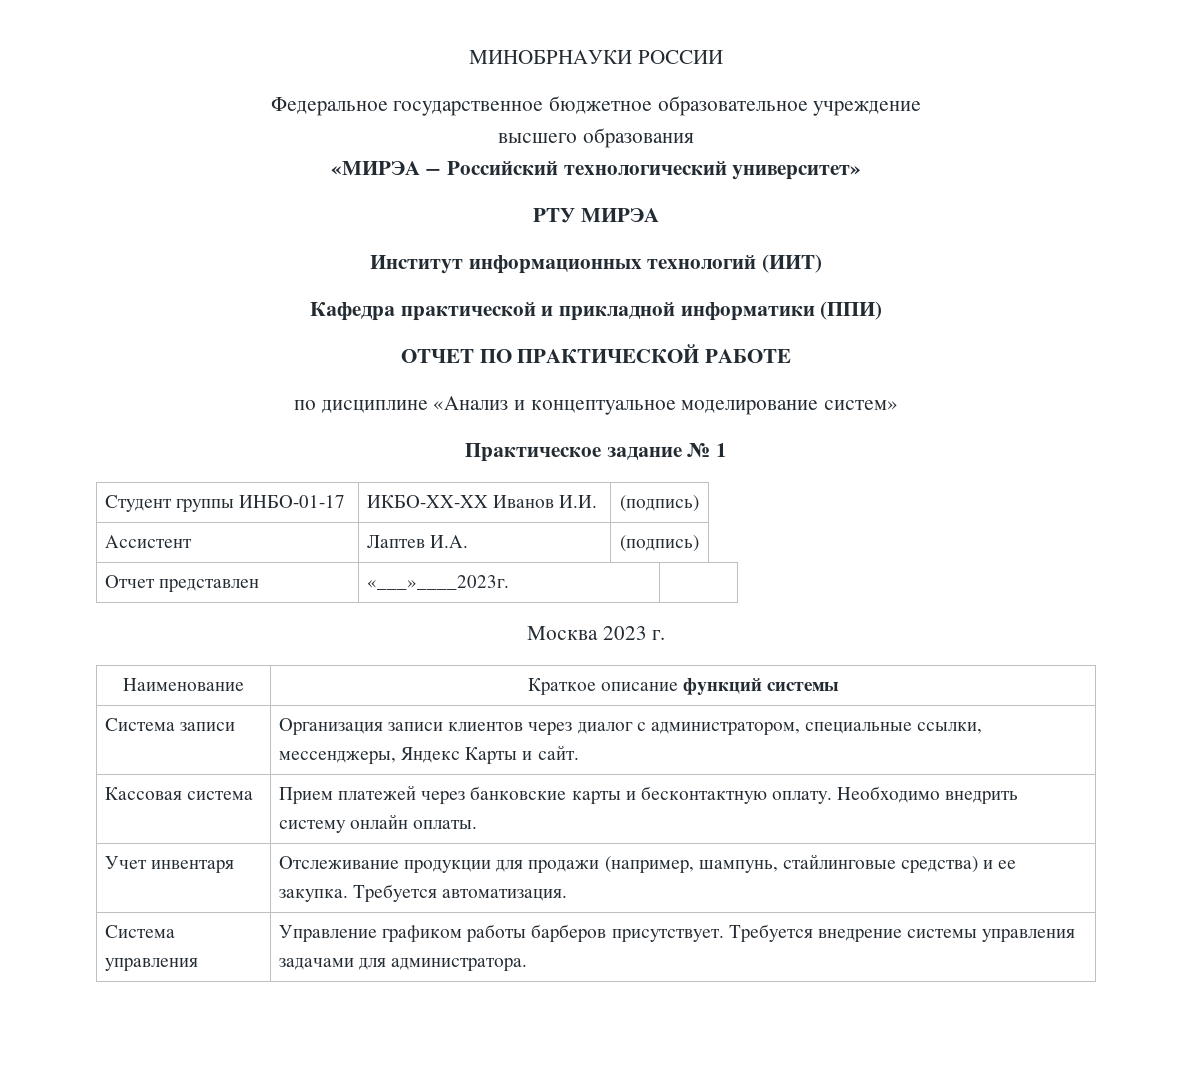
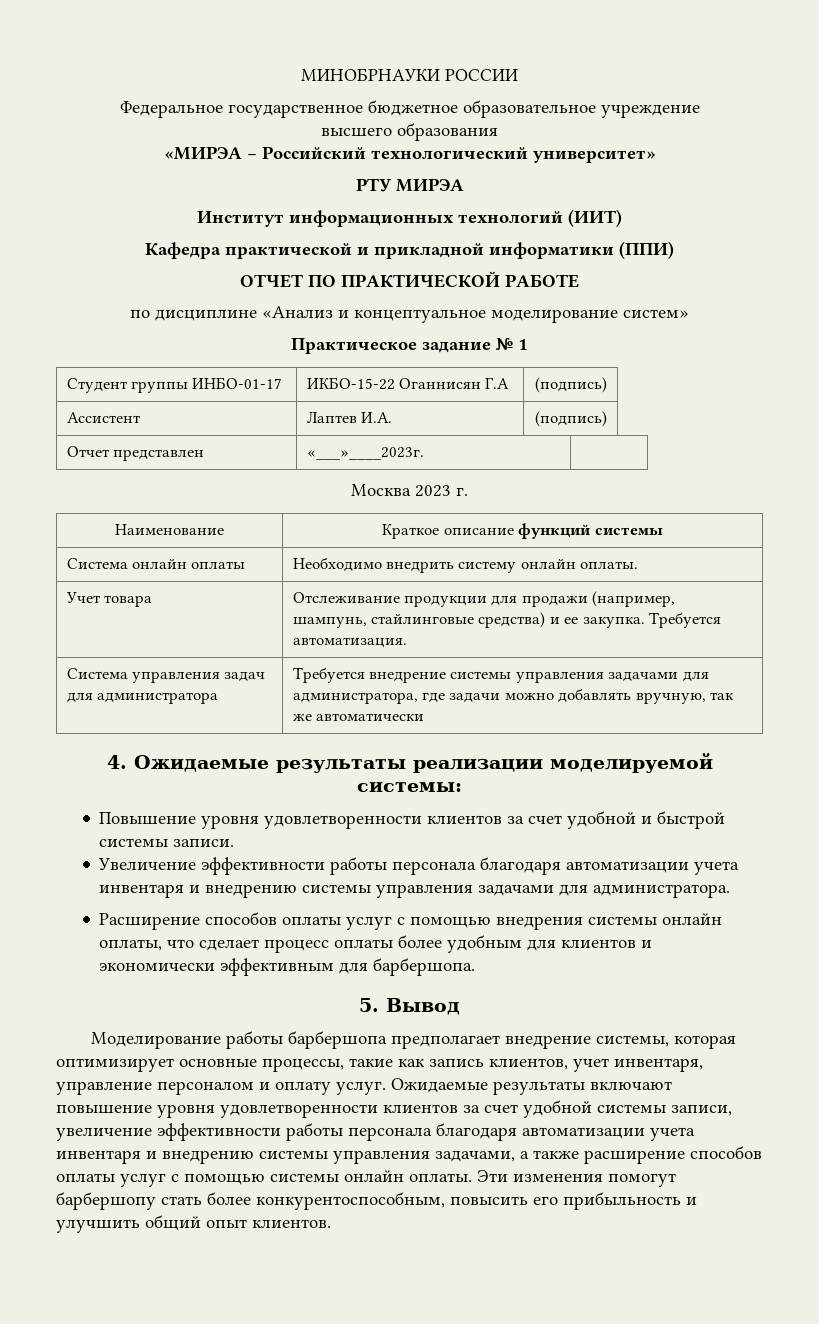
- Студент группы ИНБО-01-17 | ИКБО-ХХ-ХХ Иванов И.И. | (подпись)
+ Студент группы ИНБО-01-17 | ИКБО-15-22 Оганнисян Г.А | (подпись)
- Система записи | Организация записи клиентов через диалог с администратором, специальные ссылки, мессенджеры, Яндекс Карты и сайт.
- Кассовая система | Прием платежей через банковские карты и бесконтактную оплату. Необходимо внедрить систему онлайн оплаты.
+ Система онлайн оплаты | Необходимо внедрить систему онлайн оплаты.
- Учет инвентаря | Отслеживание продукции для продажи (например, шампунь, стайлинговые средства) и ее закупка. Требуется автоматизация.
+ Учет товара | Отслеживание продукции для продажи (например, шампунь, стайлинговые средства) и ее закупка. Требуется автоматизация.
- Система управления | Управление графиком работы барберов присутствует. Требуется внедрение системы управления задачами для администратора.
+ Система управления задач для администратора | Требуется внедрение системы управления задачами для администратора, где задачи можно добавлять вручную, так же автоматически
+ 4. Ожидаемые результаты реализации моделируемой системы:
+ Повышение уровня удовлетворенности клиентов за счет удобной и быстрой системы записи.
+ Увеличение эффективности работы персонала благодаря автоматизации учета инвентаря и внедрению системы управления задачами для администратора.
+ Расширение способов оплаты услуг с помощью внедрения системы онлайн оплаты, что сделает процесс оплаты более удобным для клиентов и экономически эффективным для барбершопа.
+ 5. Вывод
+ Моделирование работы барбершопа предполагает внедрение системы, которая оптимизирует основные процессы, такие как запись клиентов, учет инвентаря, управление персоналом и оплату услуг. Ожидаемые результаты включают повышение уровня удовлетворенности клиентов за счет удобной системы записи, увеличение эффективности работы персонала благодаря автоматизации учета инвентаря и внедрению системы управления задачами, а также расширение способов оплаты услуг с помощью системы онлайн оплаты. Эти изменения помогут барбершопу стать более конкурентоспособным, повысить его прибыльность и улучшить общий опыт клиентов.

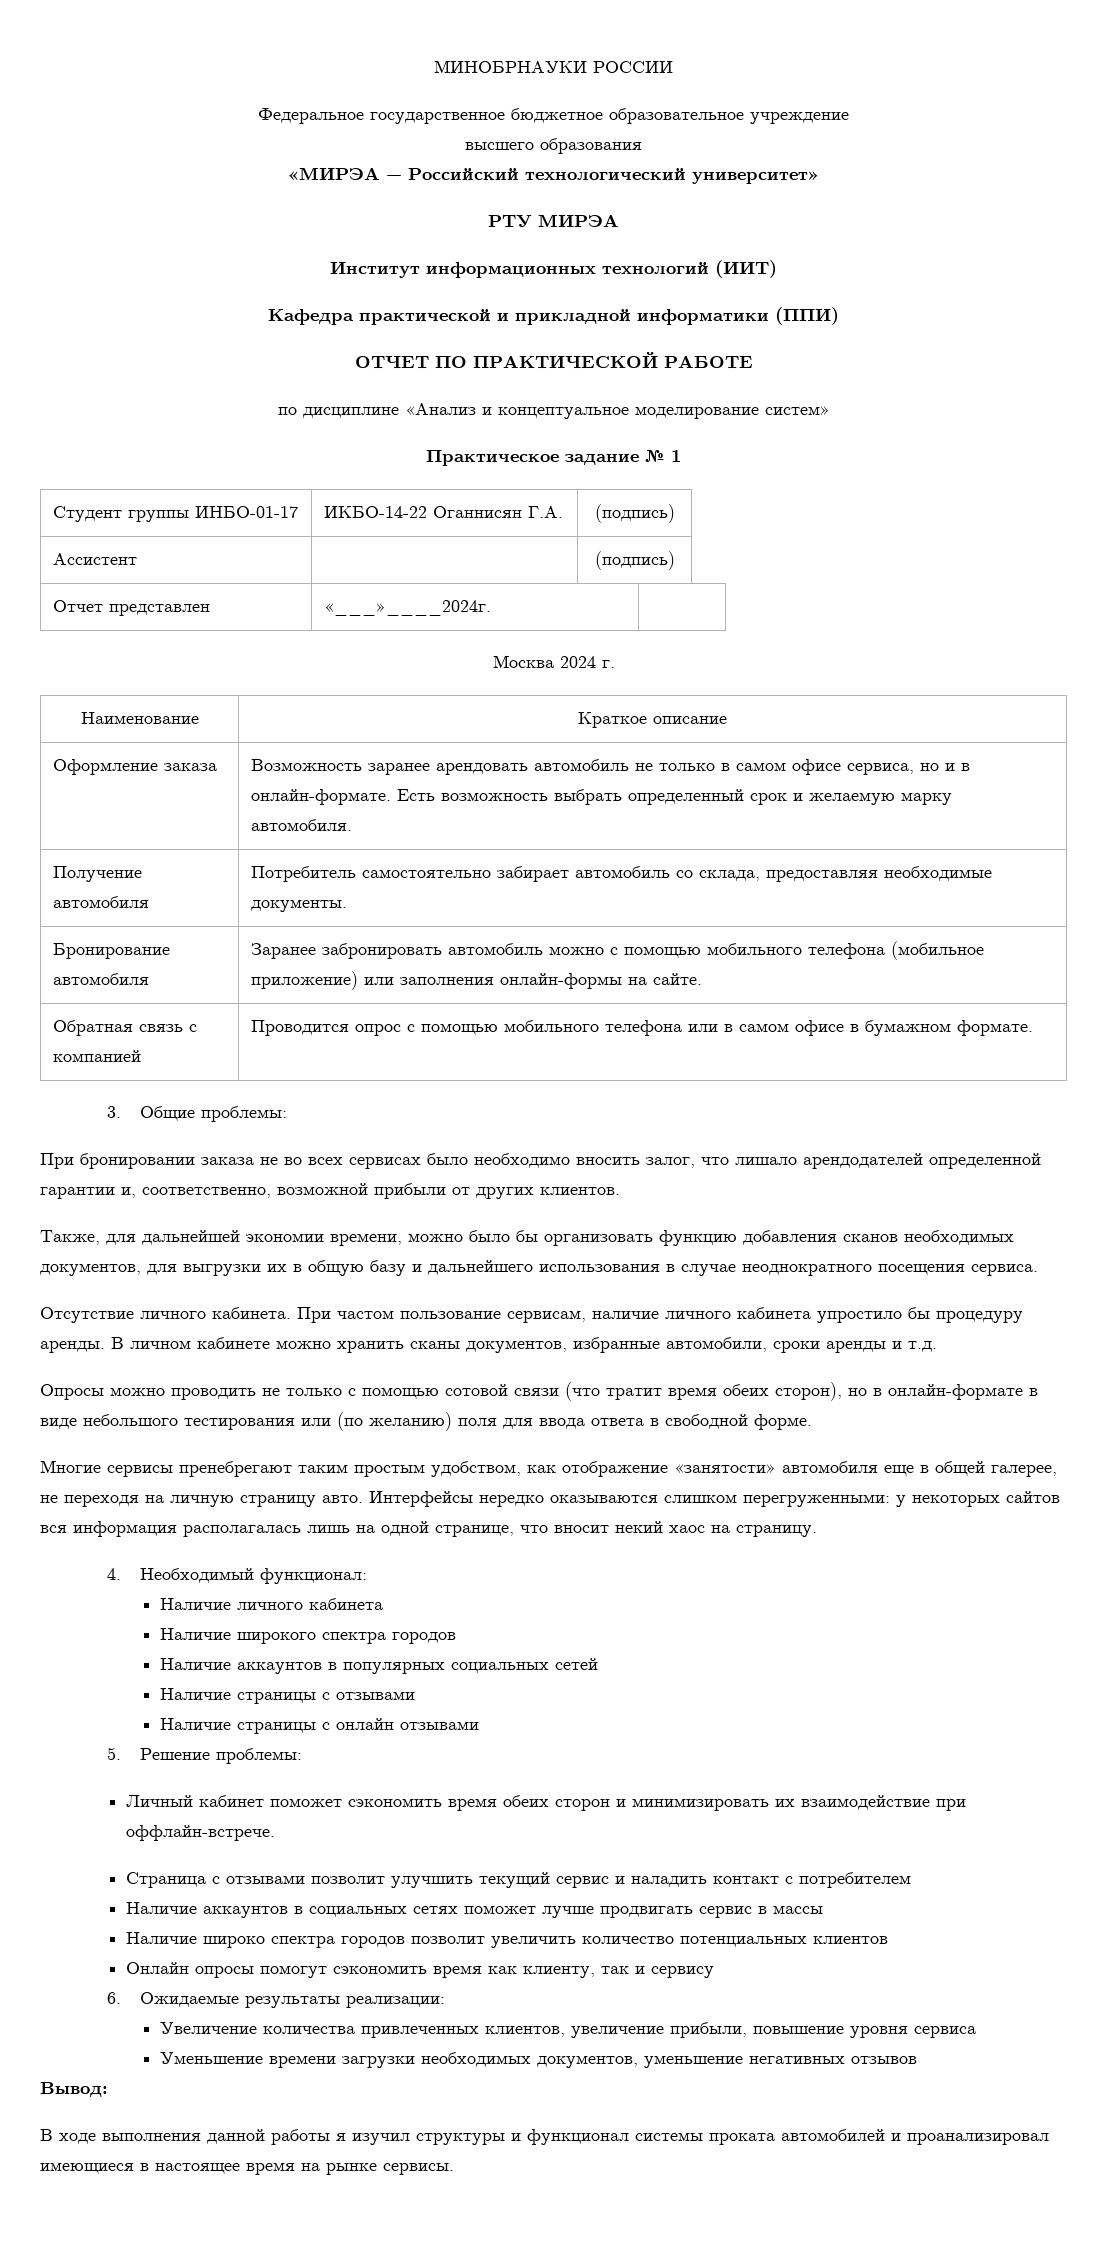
- Студент группы ИНБО-01-17 | ИКБО-15-22 Оганнисян Г.А | (подпись)
+ Студент группы ИНБО-01-17 | ИКБО-14-22 Оганнисян Г.А. | (подпись)
- Ассистент | Лаптев И.А. | (подпись)
+ Ассистент | | (подпись)
- Отчет представлен | «___»____2023г. |
+ Отчет представлен | «___»____2024г. |
- Москва 2023 г.
+ Москва 2024 г.
- Наименование | Краткое описание функций системы
- Система онлайн оплаты | Необходимо внедрить систему онлайн оплаты.
- Учет товара | Отслеживание продукции для продажи (например, шампунь, стайлинговые средства) и ее закупка. Требуется автоматизация.
- Система управления задач для администратора | Требуется внедрение системы управления задачами для администратора, где задачи можно добавлять вручную, так же автоматически
- 4. Ожидаемые результаты реализации моделируемой системы:
- Повышение уровня удовлетворенности клиентов за счет удобной и быстрой системы записи.
- Увеличение эффективности работы персонала благодаря автоматизации учета инвентаря и внедрению системы управления задачами для администратора.
- Расширение способов оплаты услуг с помощью внедрения системы онлайн оплаты, что сделает процесс оплаты более удобным для клиентов и экономически эффективным для барбершопа.
- 5. Вывод
- Моделирование работы барбершопа предполагает внедрение системы, которая оптимизирует основные процессы, такие как запись клиентов, учет инвентаря, управление персоналом и оплату услуг. Ожидаемые результаты включают повышение уровня удовлетворенности клиентов за счет удобной системы записи, увеличение эффективности работы персонала благодаря автоматизации учета инвентаря и внедрению системы управления задачами, а также расширение способов оплаты услуг с помощью системы онлайн оплаты. Эти изменения помогут барбершопу стать более конкурентоспособным, повысить его прибыльность и улучшить общий опыт клиентов.
+ Наименование | Краткое описание
+ Оформление заказа | Возможность заранее арендовать автомобиль не только в самом офисе сервиса, но и в онлайн-формате. Есть возможность выбрать определенный срок и желаемую марку автомобиля.
+ Получение автомобиля | Потребитель самостоятельно забирает автомобиль со склада, предоставляя необходимые документы.
+ Бронирование автомобиля | Заранее забронировать автомобиль можно с помощью мобильного телефона (мобильное приложение) или заполнения онлайн-формы на сайте.
+ Обратная связь с компанией | Проводится опрос с помощью мобильного телефона или в самом офисе в бумажном формате.
+ 3. Общие проблемы:
+ При бронировании заказа не во всех сервисах было необходимо вносить залог, что лишало арендодателей определенной гарантии и, соответственно, возможной прибыли от других клиентов.
+ Также, для дальнейшей экономии времени, можно было бы организовать функцию добавления сканов необходимых документов, для выгрузки их в общую базу и дальнейшего использования в случае неоднократного посещения сервиса.
+ Отсутствие личного кабинета. При частом пользование сервисам, наличие личного кабинета упростило бы процедуру аренды. В личном кабинете можно хранить сканы документов, избранные автомобили, сроки аренды и т.д.
+ Опросы можно проводить не только с помощью сотовой связи (что тратит время обеих сторон), но в онлайн-формате в виде небольшого тестирования или (по желанию) поля для ввода ответа в свободной форме.
+ Многие сервисы пренебрегают таким простым удобством, как отображение «занятости» автомобиля еще в общей галерее, не переходя на личную страницу авто. Интерфейсы нередко оказываются слишком перегруженными: у некоторых сайтов вся информация располагалась лишь на одной странице, что вносит некий хаос на страницу.
+ 4. Необходимый функционал:
+ Наличие личного кабинета
+ Наличие широкого спектра городов
+ Наличие аккаунтов в популярных социальных сетей
+ Наличие страницы с отзывами
+ Наличие страницы с онлайн отзывами
+ 5. Решение проблемы:
+ Личный кабинет поможет сэкономить время обеих сторон и минимизировать их взаимодействие при оффлайн-встрече.
+ Страница с отзывами позволит улучшить текущий сервис и наладить контакт с потребителем
+ Наличие аккаунтов в социальных сетях поможет лучше продвигать сервис в массы
+ Наличие широко спектра городов позволит увеличить количество потенциальных клиентов
+ Онлайн опросы помогут сэкономить время как клиенту, так и сервису
+ 6. Ожидаемые результаты реализации:
+ Увеличение количества привлеченных клиентов, увеличение прибыли, повышение уровня сервиса
+ Уменьшение времени загрузки необходимых документов, уменьшение негативных отзывов
+ Вывод:
+ В ходе выполнения данной работы я изучил структуры и функционал системы проката автомобилей и проанализировал имеющиеся в настоящее время на рынке сервисы.

